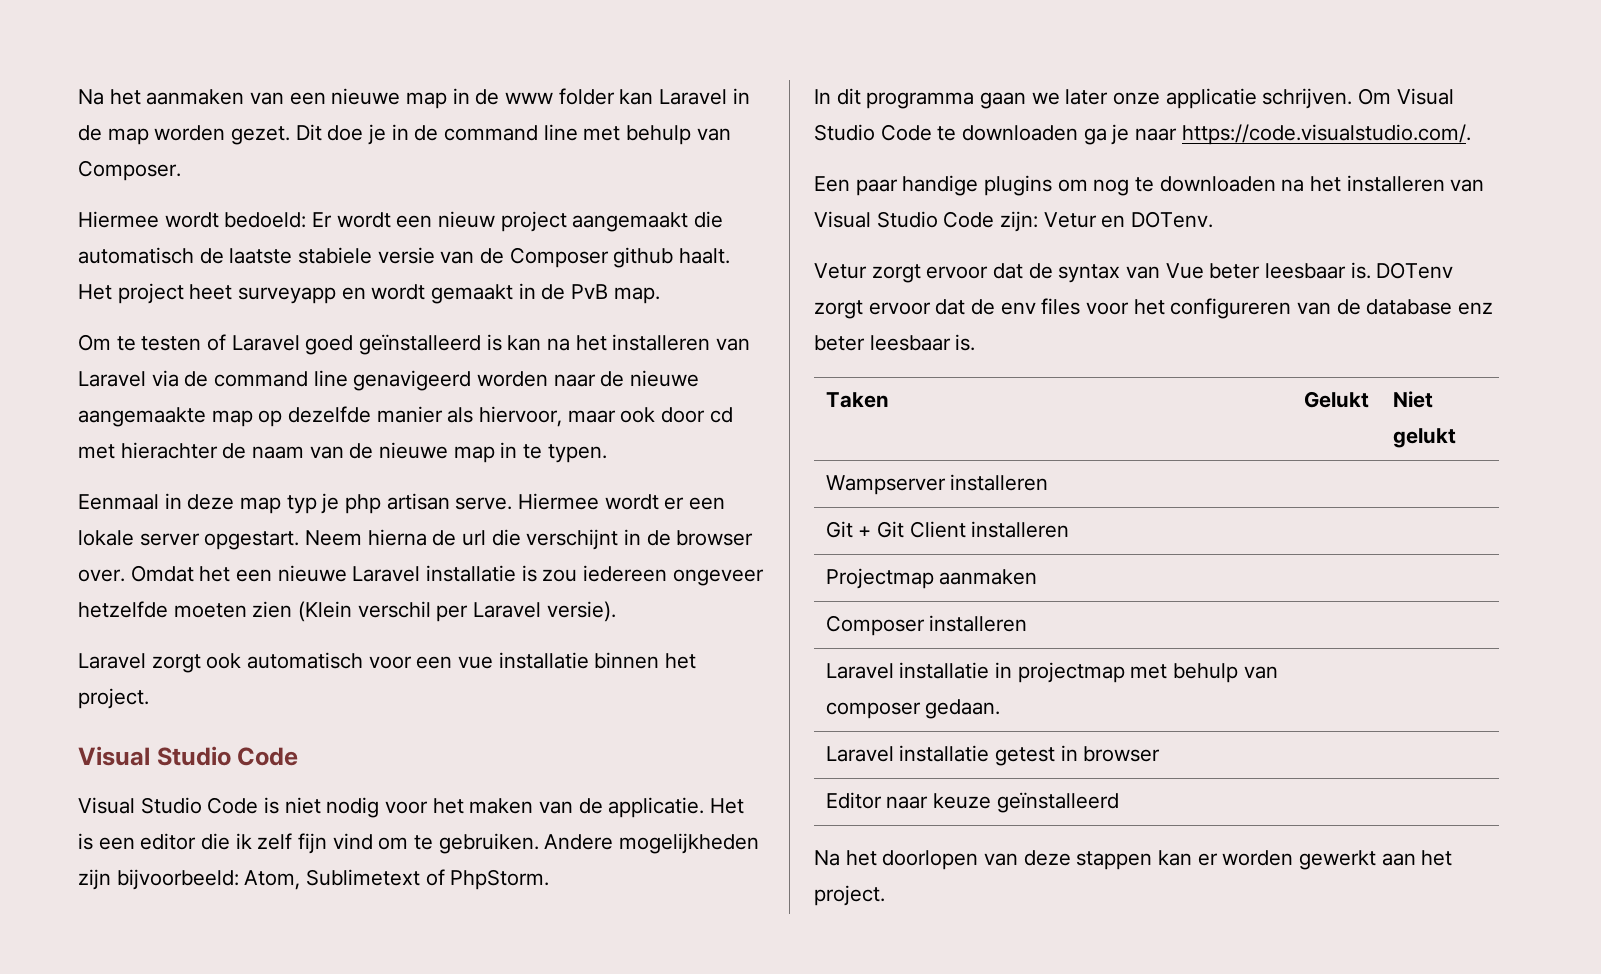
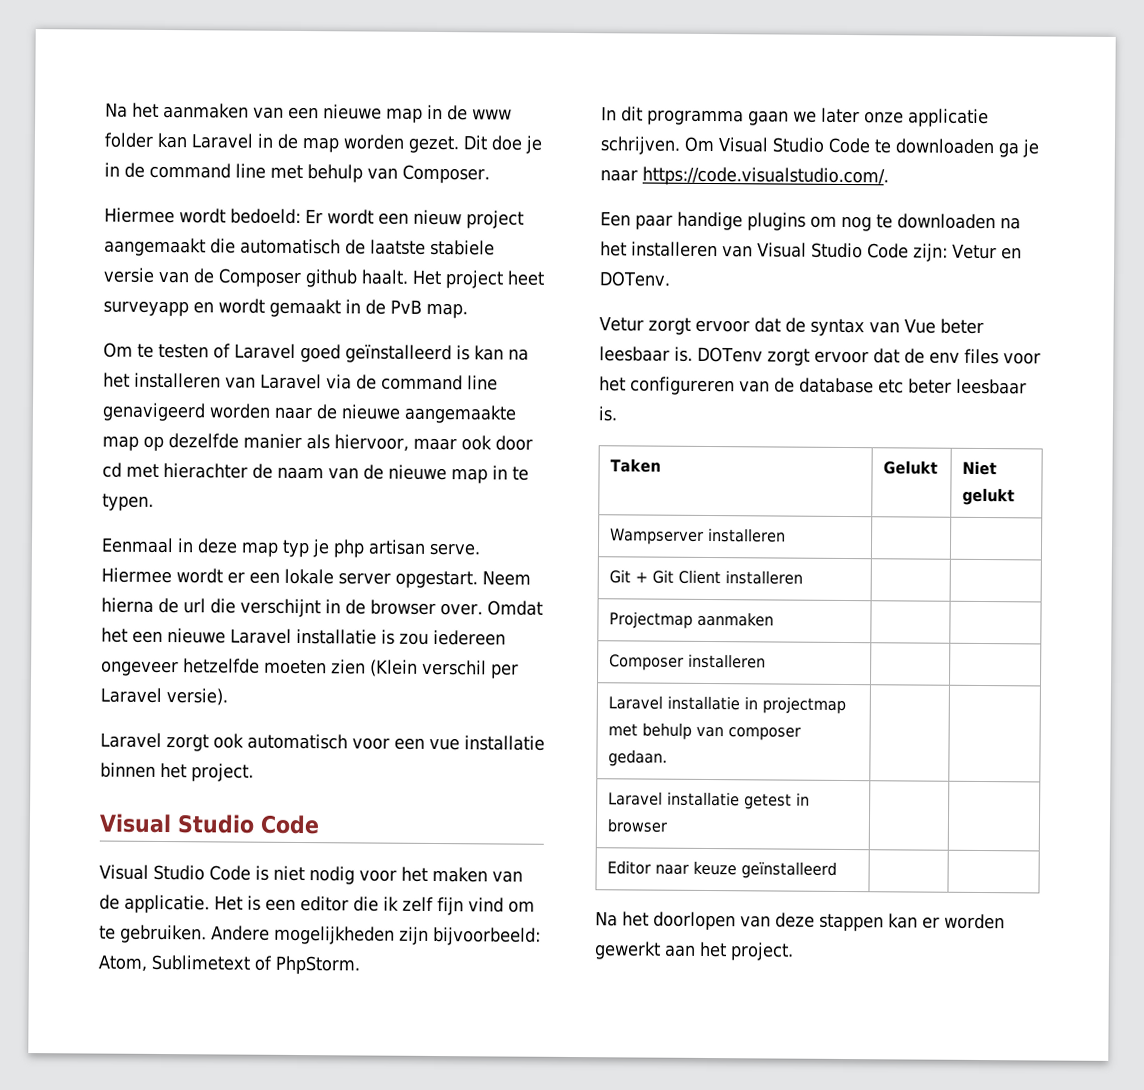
- DOTenv zorgt ervoor dat de env files voor het configureren van de database enz beter leesbaar is.
+ DOTenv zorgt ervoor dat de env files voor het configureren van de database etc beter leesbaar is.

